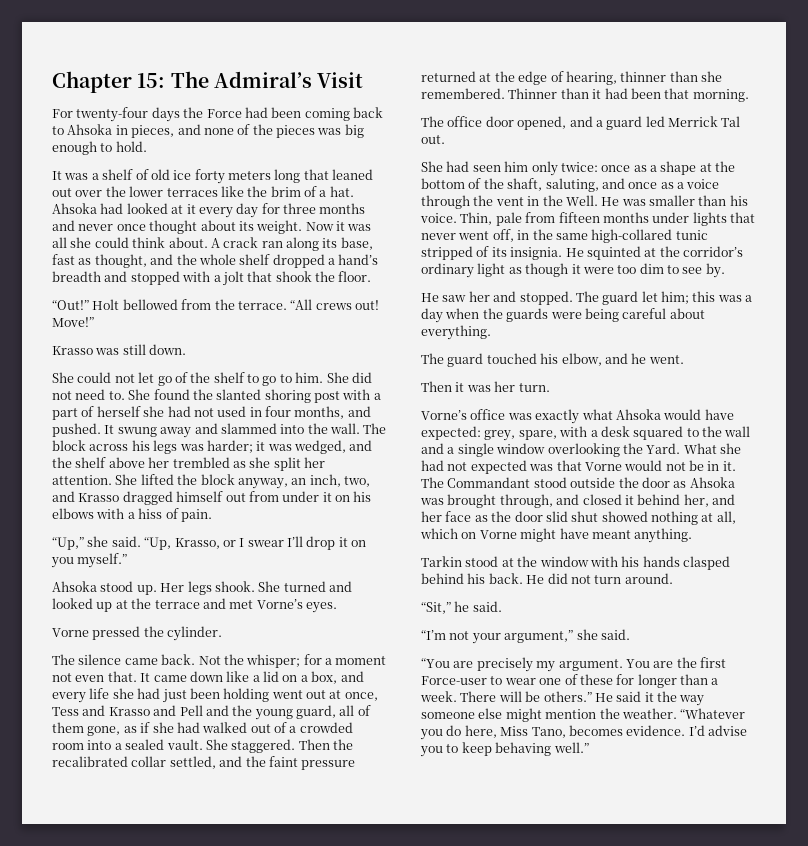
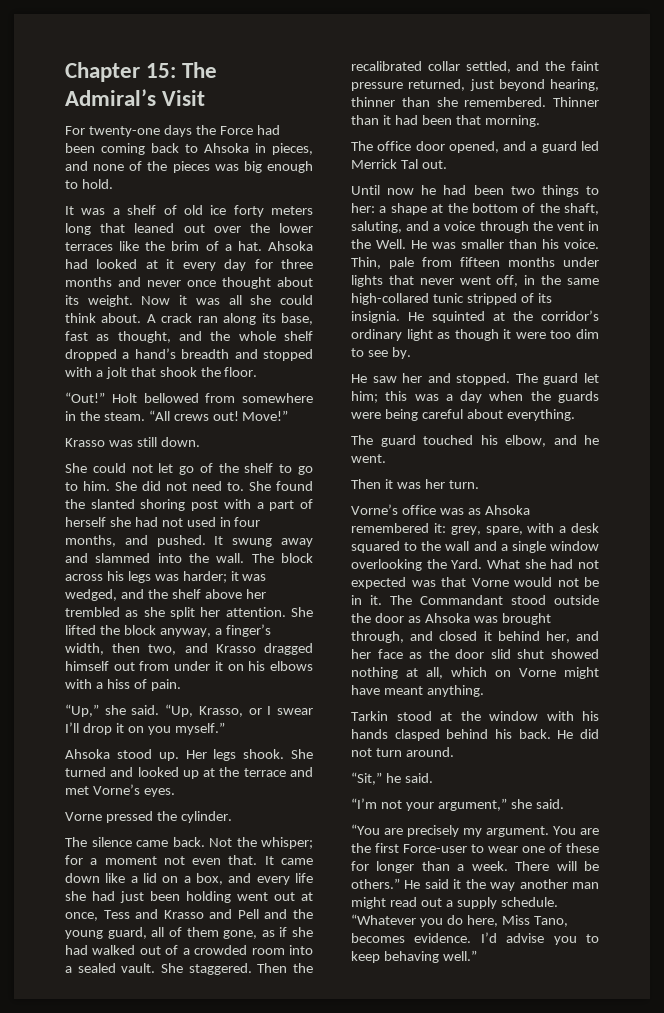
- For twenty-four days the Force had been coming back to Ahsoka in pieces, and none of the pieces was big enough to hold.
+ For twenty-one days the Force had been coming back to Ahsoka in pieces, and none of the pieces was big enough to hold.
- Holt bellowed from the terrace.
+ Holt bellowed from somewhere in the steam.
- She lifted the block anyway, an inch, two, and Krasso dragged himself out from under it on his elbows with a hiss of pain.
+ She lifted the block anyway, a finger’s width, then two, and Krasso dragged himself out from under it on his elbows with a hiss of pain.
- Then the recalibrated collar settled, and the faint pressure returned at the edge of hearing, thinner than she remembered.
+ Then the recalibrated collar settled, and the faint pressure returned, just beyond hearing, thinner than she remembered.
- She had seen him only twice: once as a shape at the bottom of the shaft, saluting, and once as a voice through the vent in the Well.
+ Until now he had been two things to her: a shape at the bottom of the shaft, saluting, and a voice through the vent in the Well.
- Vorne’s office was exactly what Ahsoka would have expected: grey, spare, with a desk squared to the wall and a single window overlooking the Yard.
+ Vorne’s office was as Ahsoka remembered it: grey, spare, with a desk squared to the wall and a single window overlooking the Yard.
- He said it the way someone else might mention the weather.
+ He said it the way another man might read out a supply schedule.

